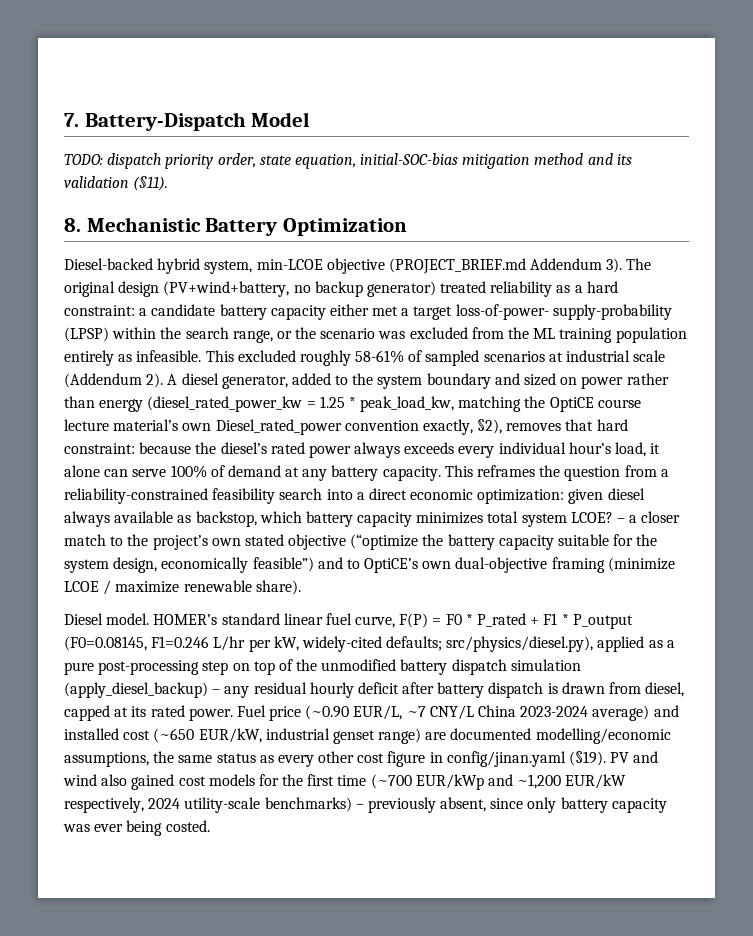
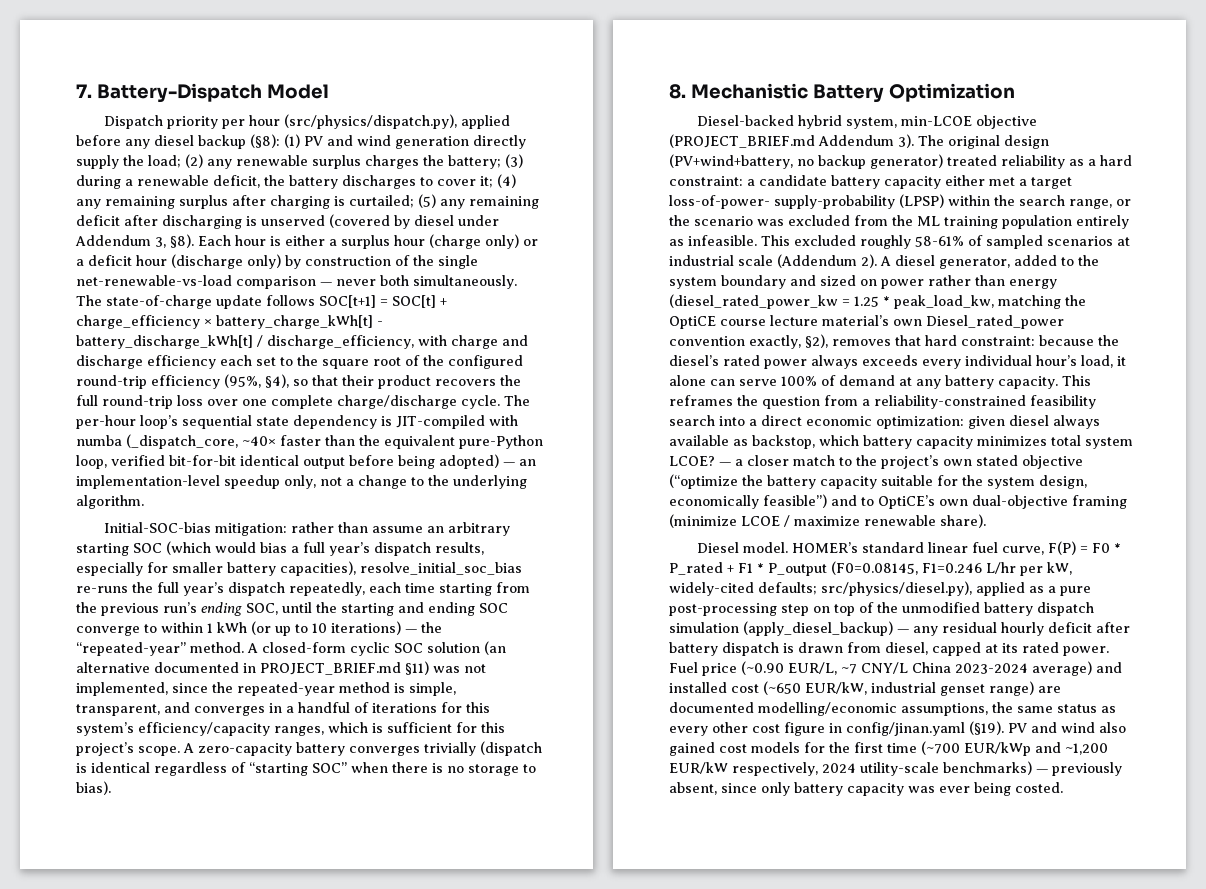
- TODO: dispatch priority order, state equation, initial-SOC-bias mitigation method and its validation (§11).
+ Dispatch priority per hour (src/physics/dispatch.py), applied before any diesel backup (§8): (1) PV and wind generation directly supply the load; (2) any renewable surplus charges the battery; (3) during a renewable deficit, the battery discharges to cover it; (4) any remaining surplus after charging is curtailed; (5) any remaining deficit after discharging is unserved (covered by diesel under Addendum 3, §8). Each hour is either a surplus hour (charge only) or a deficit hour (discharge only) by construction of the single net-renewable-vs-load comparison — never both simultaneously. The state-of-charge update follows SOC[t+1] = SOC[t] + charge_efficiency × battery_charge_kWh[t] - battery_discharge_kWh[t] / discharge_efficiency, with charge and discharge efficiency each set to the square root of the configured round-trip efficiency (95%, §4), so that their product recovers the full round-trip loss over one complete charge/discharge cycle. The per-hour loop’s sequential state dependency is JIT-compiled with numba (_dispatch_core, ~40× faster than the equivalent pure-Python loop, verified bit-for-bit identical output before being adopted) — an implementation-level speedup only, not a change to the underlying algorithm.
+ Initial-SOC-bias mitigation: rather than assume an arbitrary starting SOC (which would bias a full year’s dispatch results, especially for smaller battery capacities), resolve_initial_soc_bias re-runs the full year’s dispatch repeatedly, each time starting from the previous run’s ending SOC, until the starting and ending SOC converge to within 1 kWh (or up to 10 iterations) — the “repeated-year” method. A closed-form cyclic SOC solution (an alternative documented in PROJECT_BRIEF.md §11) was not implemented, since the repeated-year method is simple, transparent, and converges in a handful of iterations for this system’s efficiency/capacity ranges, which is sufficient for this project’s scope. A zero-capacity battery converges trivially (dispatch is identical regardless of “starting SOC” when there is no storage to bias).
- – a closer match to the project’s own stated objective (“optimize the battery capacity suitable for the system design, economically feasible”) and to OptiCE’s own dual-objective framing (minimize LCOE / maximize renewable share).
+ — a closer match to the project’s own stated objective (“optimize the battery capacity suitable for the system design, economically feasible”) and to OptiCE’s own dual-objective framing (minimize LCOE / maximize renewable share).
- HOMER’s standard linear fuel curve, F(P) = F0 * P_rated + F1 * P_output (F0=0.08145, F1=0.246 L/hr per kW, widely-cited defaults; src/physics/diesel.py), applied as a pure post-processing step on top of the unmodified battery dispatch simulation (apply_diesel_backup) – any residual hourly deficit after battery dispatch is drawn from diesel, capped at its rated power.
+ HOMER’s standard linear fuel curve, F(P) = F0 * P_rated + F1 * P_output (F0=0.08145, F1=0.246 L/hr per kW, widely-cited defaults; src/physics/diesel.py), applied as a pure post-processing step on top of the unmodified battery dispatch simulation (apply_diesel_backup) — any residual hourly deficit after battery dispatch is drawn from diesel, capped at its rated power.
- PV and wind also gained cost models for the first time (~700 EUR/kWp and ~1,200 EUR/kW respectively, 2024 utility-scale benchmarks) – previously absent, since only battery capacity was ever being costed.
+ PV and wind also gained cost models for the first time (~700 EUR/kWp and ~1,200 EUR/kW respectively, 2024 utility-scale benchmarks) — previously absent, since only battery capacity was ever being costed.

